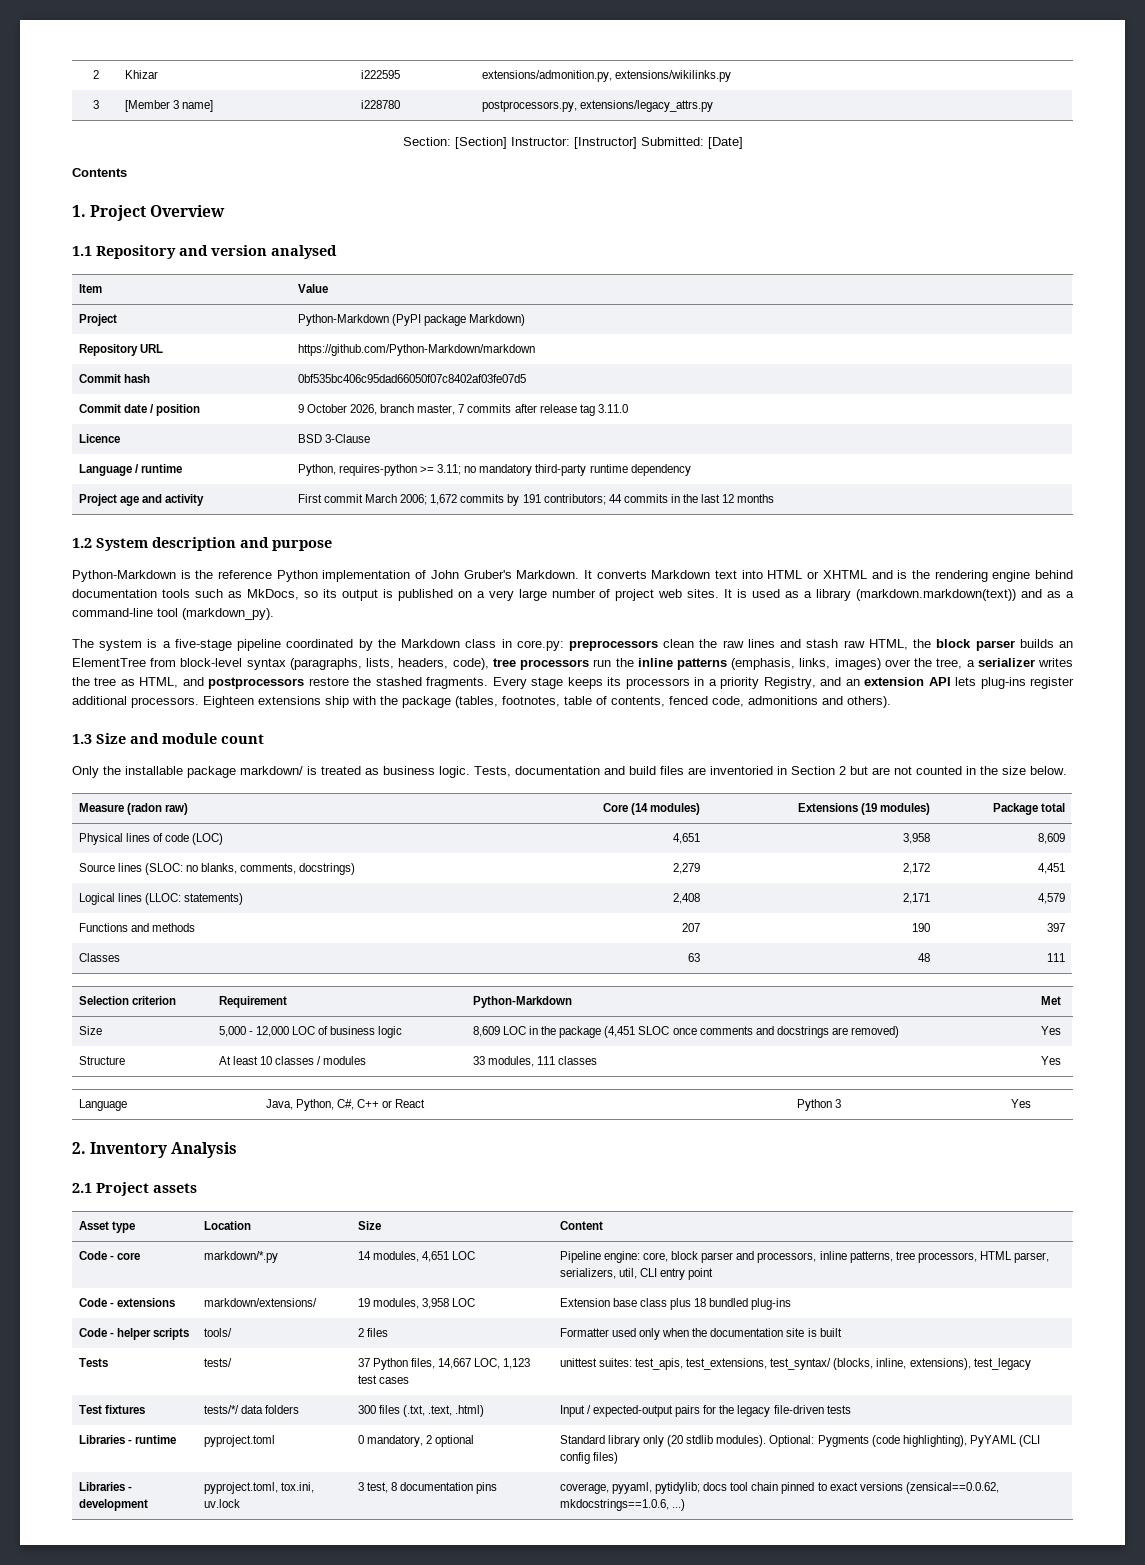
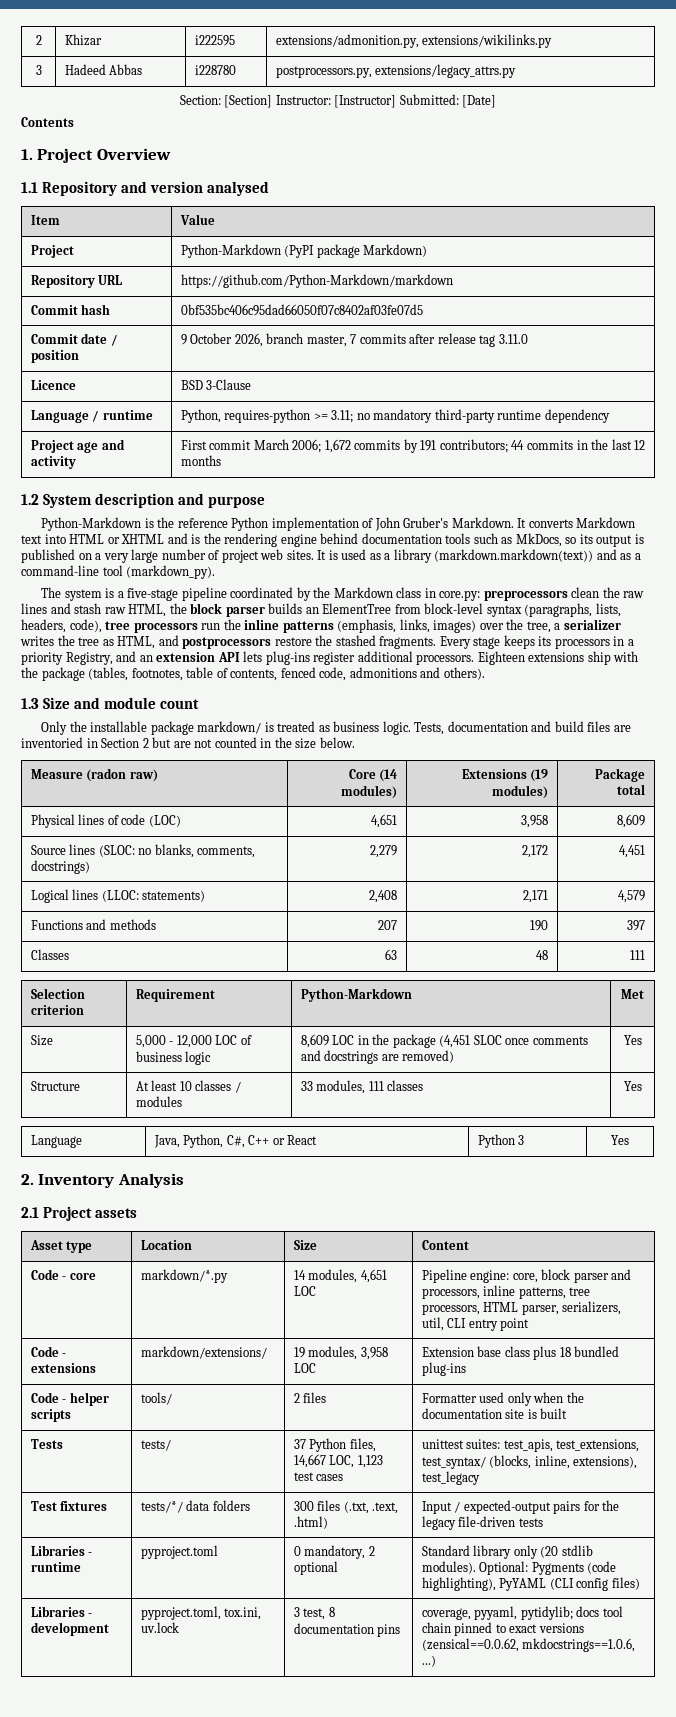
- 3 | [Member 3 name] | i228780 | postprocessors.py, extensions/legacy_attrs.py
+ 3 | Hadeed Abbas | i228780 | postprocessors.py, extensions/legacy_attrs.py

